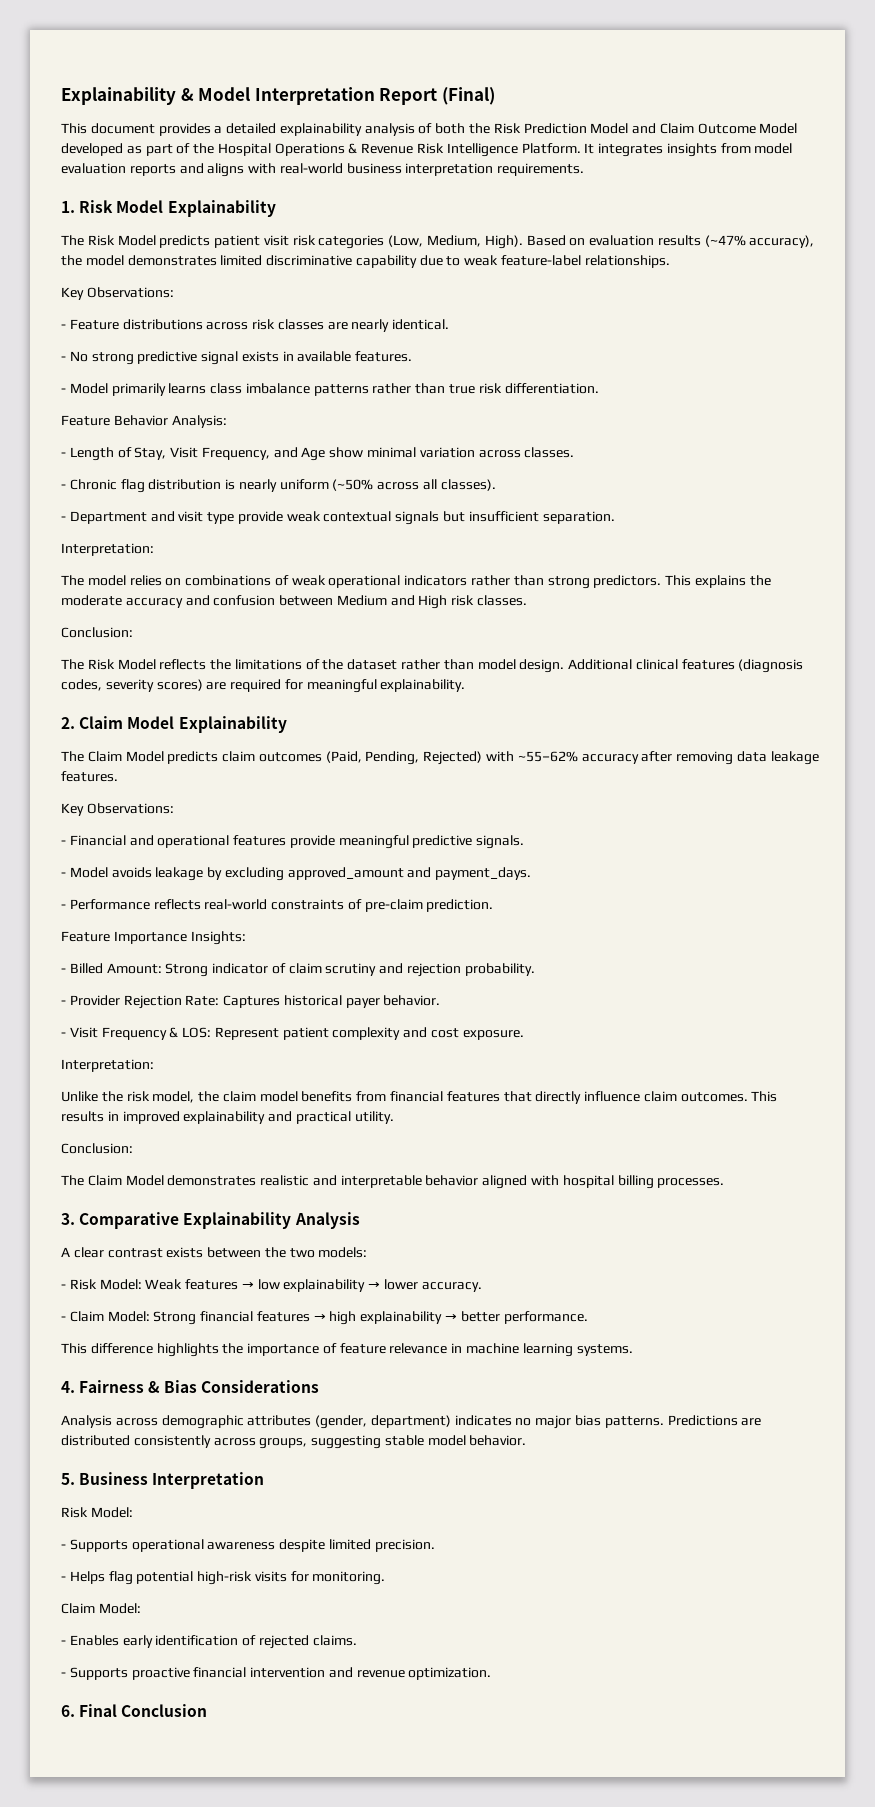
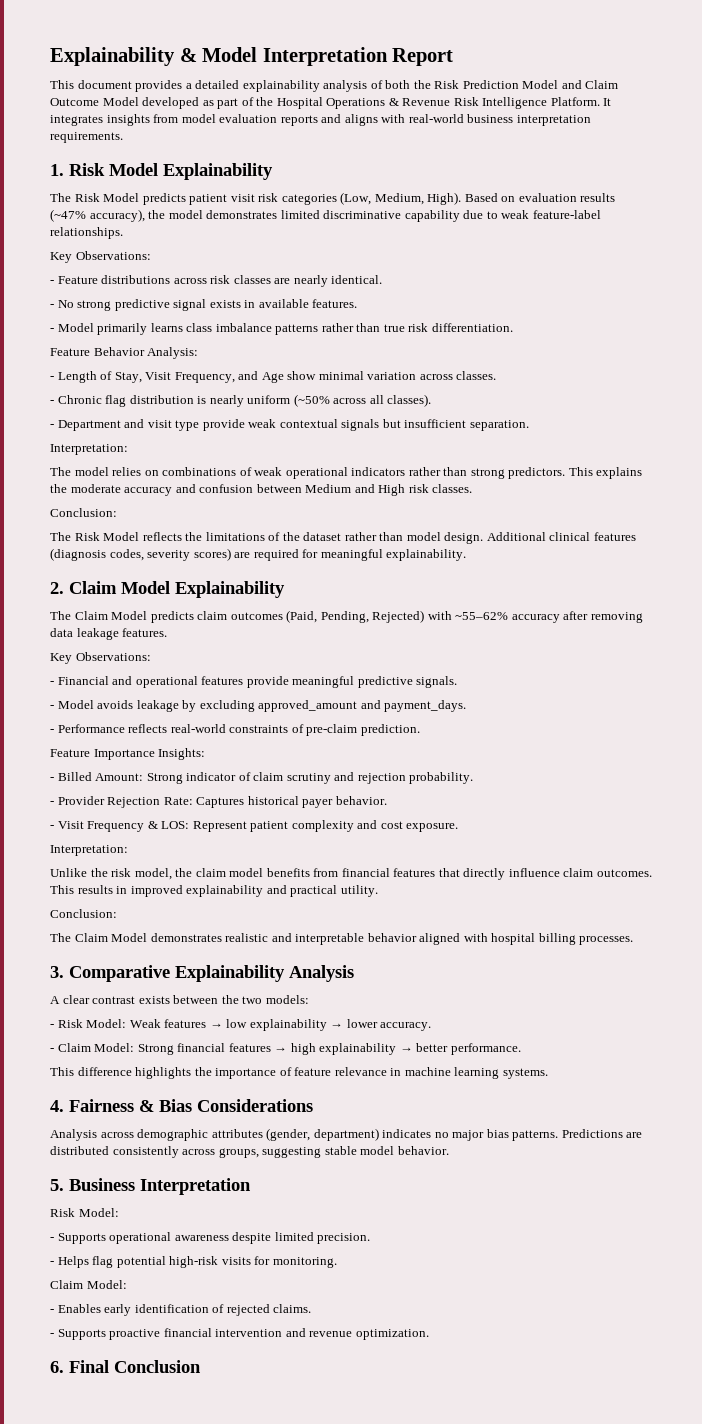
- Explainability & Model Interpretation Report (Final)
+ Explainability & Model Interpretation Report

